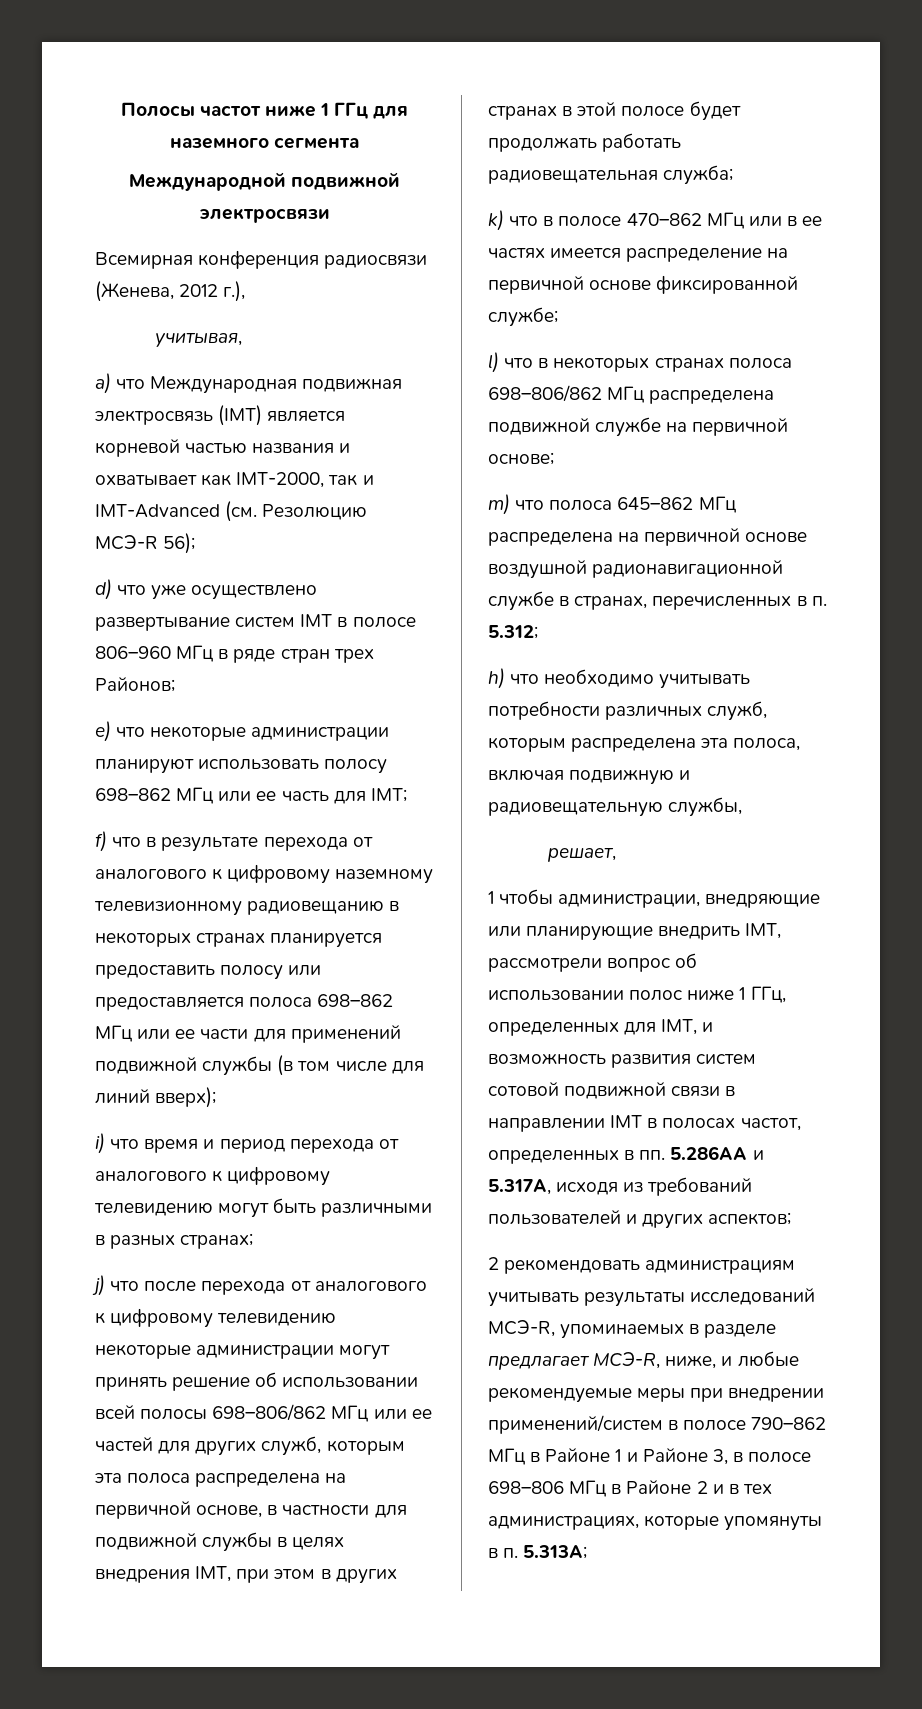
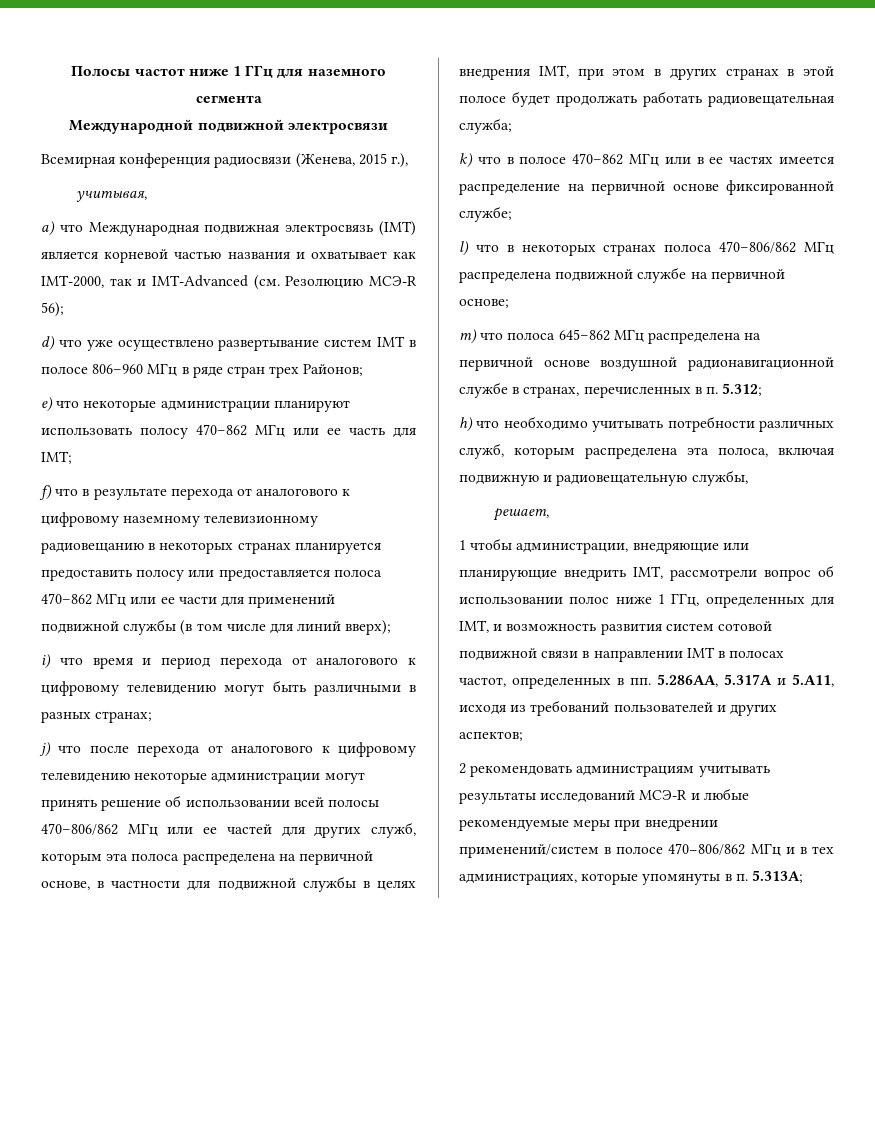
- Всемирная конференция радиосвязи (Женева, 2012 г.),
+ Всемирная конференция радиосвязи (Женева, 2015 г.),
- е) что некоторые администрации планируют использовать полосу 698–862 МГц или ее часть для IMT;
+ е) что некоторые администрации планируют использовать полосу 470–862 МГц или ее часть для IMT;
- f) что в результате перехода от аналогового к цифровому наземному телевизионному радиовещанию в некоторых странах планируется предоставить полосу или предоставляется полоса 698–862 МГц или ее части для применений подвижной службы (в том числе для линий вверх);
+ f) что в результате перехода от аналогового к цифровому наземному телевизионному радиовещанию в некоторых странах планируется предоставить полосу или предоставляется полоса 470–862 МГц или ее части для применений подвижной службы (в том числе для линий вверх);
- j) что после перехода от аналогового к цифровому телевидению некоторые администрации могут принять решение об использовании всей полосы 698–806/862 МГц или ее частей для других служб, которым эта полоса распределена на первичной основе, в частности для подвижной службы в целях внедрения IMT, при этом в других странах в этой полосе будет продолжать работать радиовещательная служба;
+ j) что после перехода от аналогового к цифровому телевидению некоторые администрации могут принять решение об использовании всей полосы 470–806/862 МГц или ее частей для других служб, которым эта полоса распределена на первичной основе, в частности для подвижной службы в целях внедрения IMT, при этом в других странах в этой полосе будет продолжать работать радиовещательная служба;
- l) что в некоторых странах полоса 698–806/862 МГц распределена подвижной службе на первичной основе;
+ l) что в некоторых странах полоса 470–806/862 МГц распределена подвижной службе на первичной основе;
- 1 чтобы администрации, внедряющие или планирующие внедрить IMT, рассмотрели вопрос об использовании полос ниже 1 ГГц, определенных для IMT, и возможность развития систем сотовой подвижной связи в направлении IMT в полосах частот, определенных в пп. 5.286AA и 5.317А, исходя из требований пользователей и других аспектов;
+ 1 чтобы администрации, внедряющие или планирующие внедрить IMT, рассмотрели вопрос об использовании полос ниже 1 ГГц, определенных для IMT, и возможность развития систем сотовой подвижной связи в направлении IMT в полосах частот, определенных в пп. 5.286AA, 5.317А и 5.A11, исходя из требований пользователей и других аспектов;
- 2 рекомендовать администрациям учитывать результаты исследований МСЭ-R, упоминаемых в разделе предлагает МСЭ-R, ниже, и любые рекомендуемые меры при внедрении применений/систем в полосе 790–862 МГц в Районе 1 и Районе 3, в полосе 698–806 МГц в Районе 2 и в тех администрациях, которые упомянуты в п. 5.313А;
+ 2 рекомендовать администрациям учитывать результаты исследований МСЭ-R и любые рекомендуемые меры при внедрении применений/систем в полосе 470−806/862 МГц и в тех администрациях, которые упомянуты в п. 5.313А;

